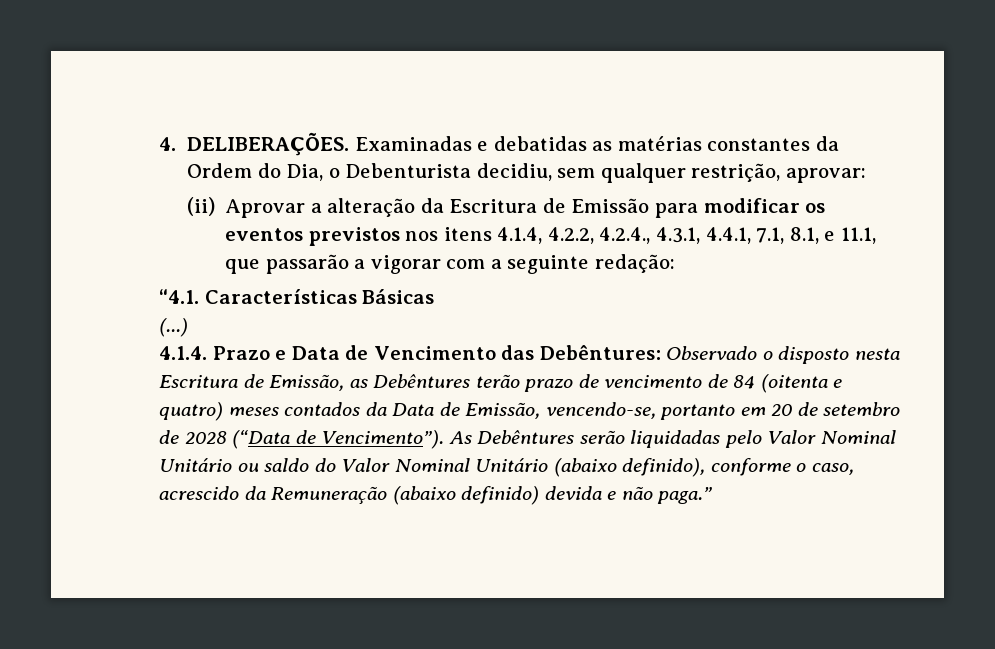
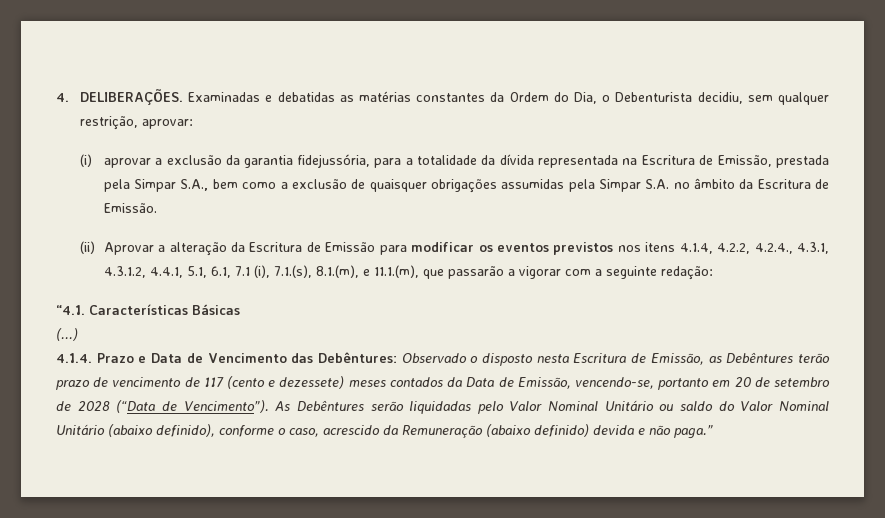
+ (i) aprovar a exclusão da garantia fidejussória, para a totalidade da dívida representada na Escritura de Emissão, prestada pela Simpar S.A., bem como a exclusão de quaisquer obrigações assumidas pela Simpar S.A. no âmbito da Escritura de Emissão.
- (ii) Aprovar a alteração da Escritura de Emissão para modificar os eventos previstos nos itens 4.1.4, 4.2.2, 4.2.4., 4.3.1, 4.4.1, 7.1, 8.1, e 11.1, que passarão a vigorar com a seguinte redação:
+ (ii) Aprovar a alteração da Escritura de Emissão para modificar os eventos previstos nos itens 4.1.4, 4.2.2, 4.2.4., 4.3.1, 4.3.1.2, 4.4.1, 5.1, 6.1, 7.1 (i), 7.1.(s), 8.1.(m), e 11.1.(m), que passarão a vigorar com a seguinte redação:
- 4.1.4. Prazo e Data de Vencimento das Debêntures: Observado o disposto nesta Escritura de Emissão, as Debêntures terão prazo de vencimento de 84 (oitenta e quatro) meses contados da Data de Emissão, vencendo-se, portanto em 20 de setembro de 2028 (“Data de Vencimento”).
+ 4.1.4. Prazo e Data de Vencimento das Debêntures: Observado o disposto nesta Escritura de Emissão, as Debêntures terão prazo de vencimento de 117 (cento e dezessete) meses contados da Data de Emissão, vencendo-se, portanto em 20 de setembro de 2028 (“Data de Vencimento”).

